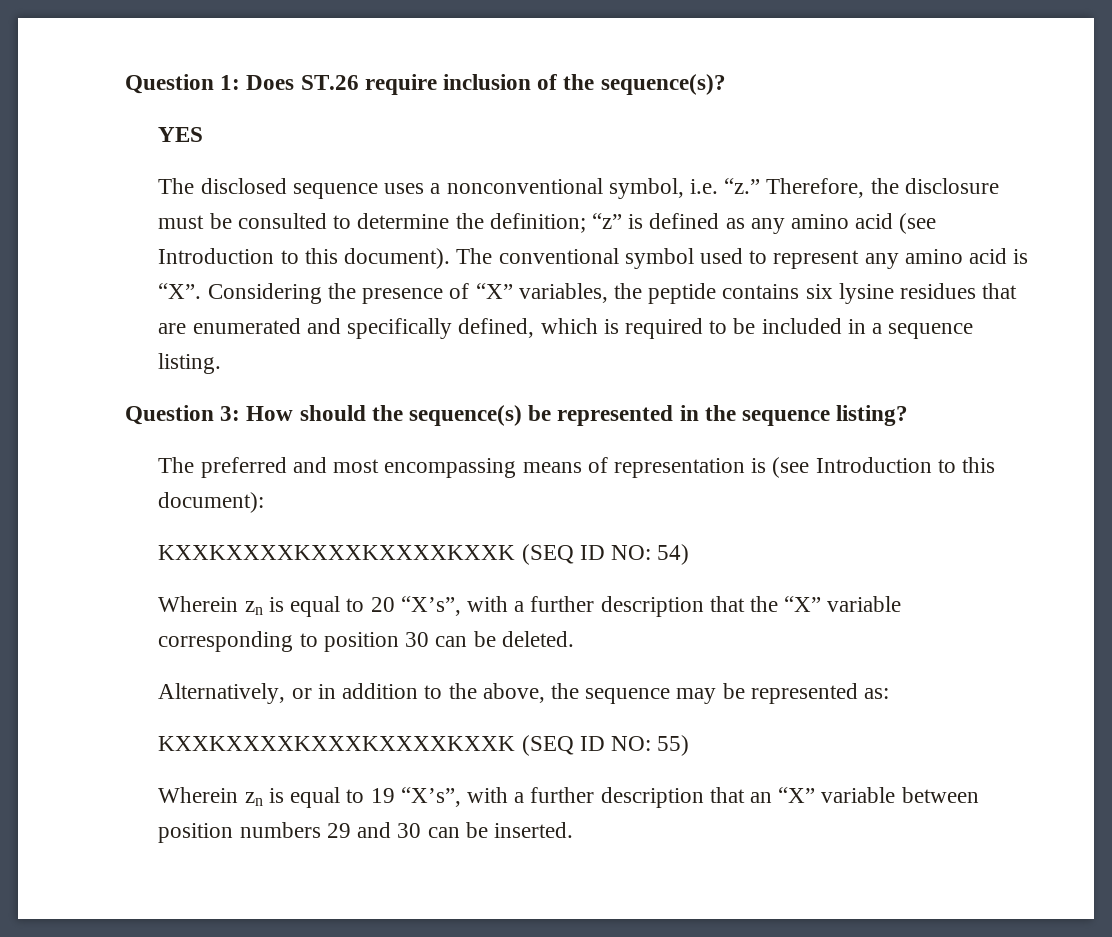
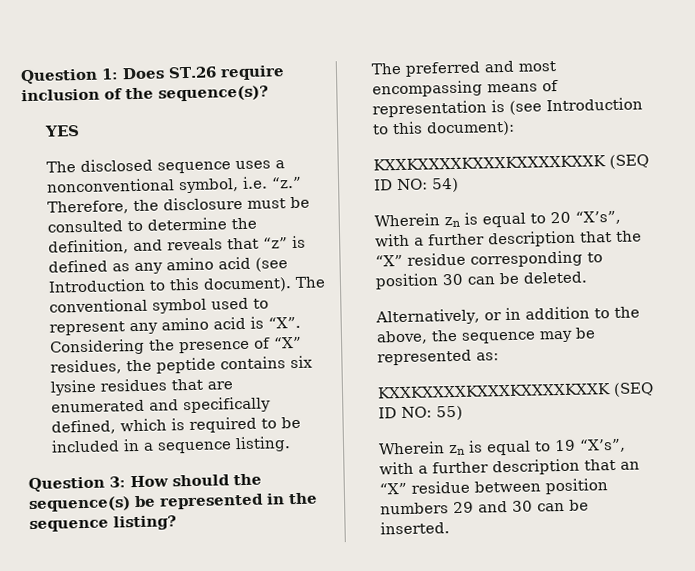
- Therefore, the disclosure must be consulted to determine the definition; “z” is defined as any amino acid (see Introduction to this document).
+ Therefore, the disclosure must be consulted to determine the definition, and reveals that “z” is defined as any amino acid (see Introduction to this document).
- The conventional symbol used to represent any amino acid is “X”. Considering the presence of “X” variables, the peptide contains six lysine residues that are enumerated and specifically defined, which is required to be included in a sequence listing.
+ The conventional symbol used to represent any amino acid is “X”. Considering the presence of “X” residues, the peptide contains six lysine residues that are enumerated and specifically defined, which is required to be included in a sequence listing.
- Wherein zn is equal to 20 “X’s”, with a further description that the “X” variable corresponding to position 30 can be deleted.
+ Wherein zn is equal to 20 “X’s”, with a further description that the “X” residue corresponding to position 30 can be deleted.
- Wherein zn is equal to 19 “X’s”, with a further description that an “X” variable between position numbers 29 and 30 can be inserted.
+ Wherein zn is equal to 19 “X’s”, with a further description that an “X” residue between position numbers 29 and 30 can be inserted.

